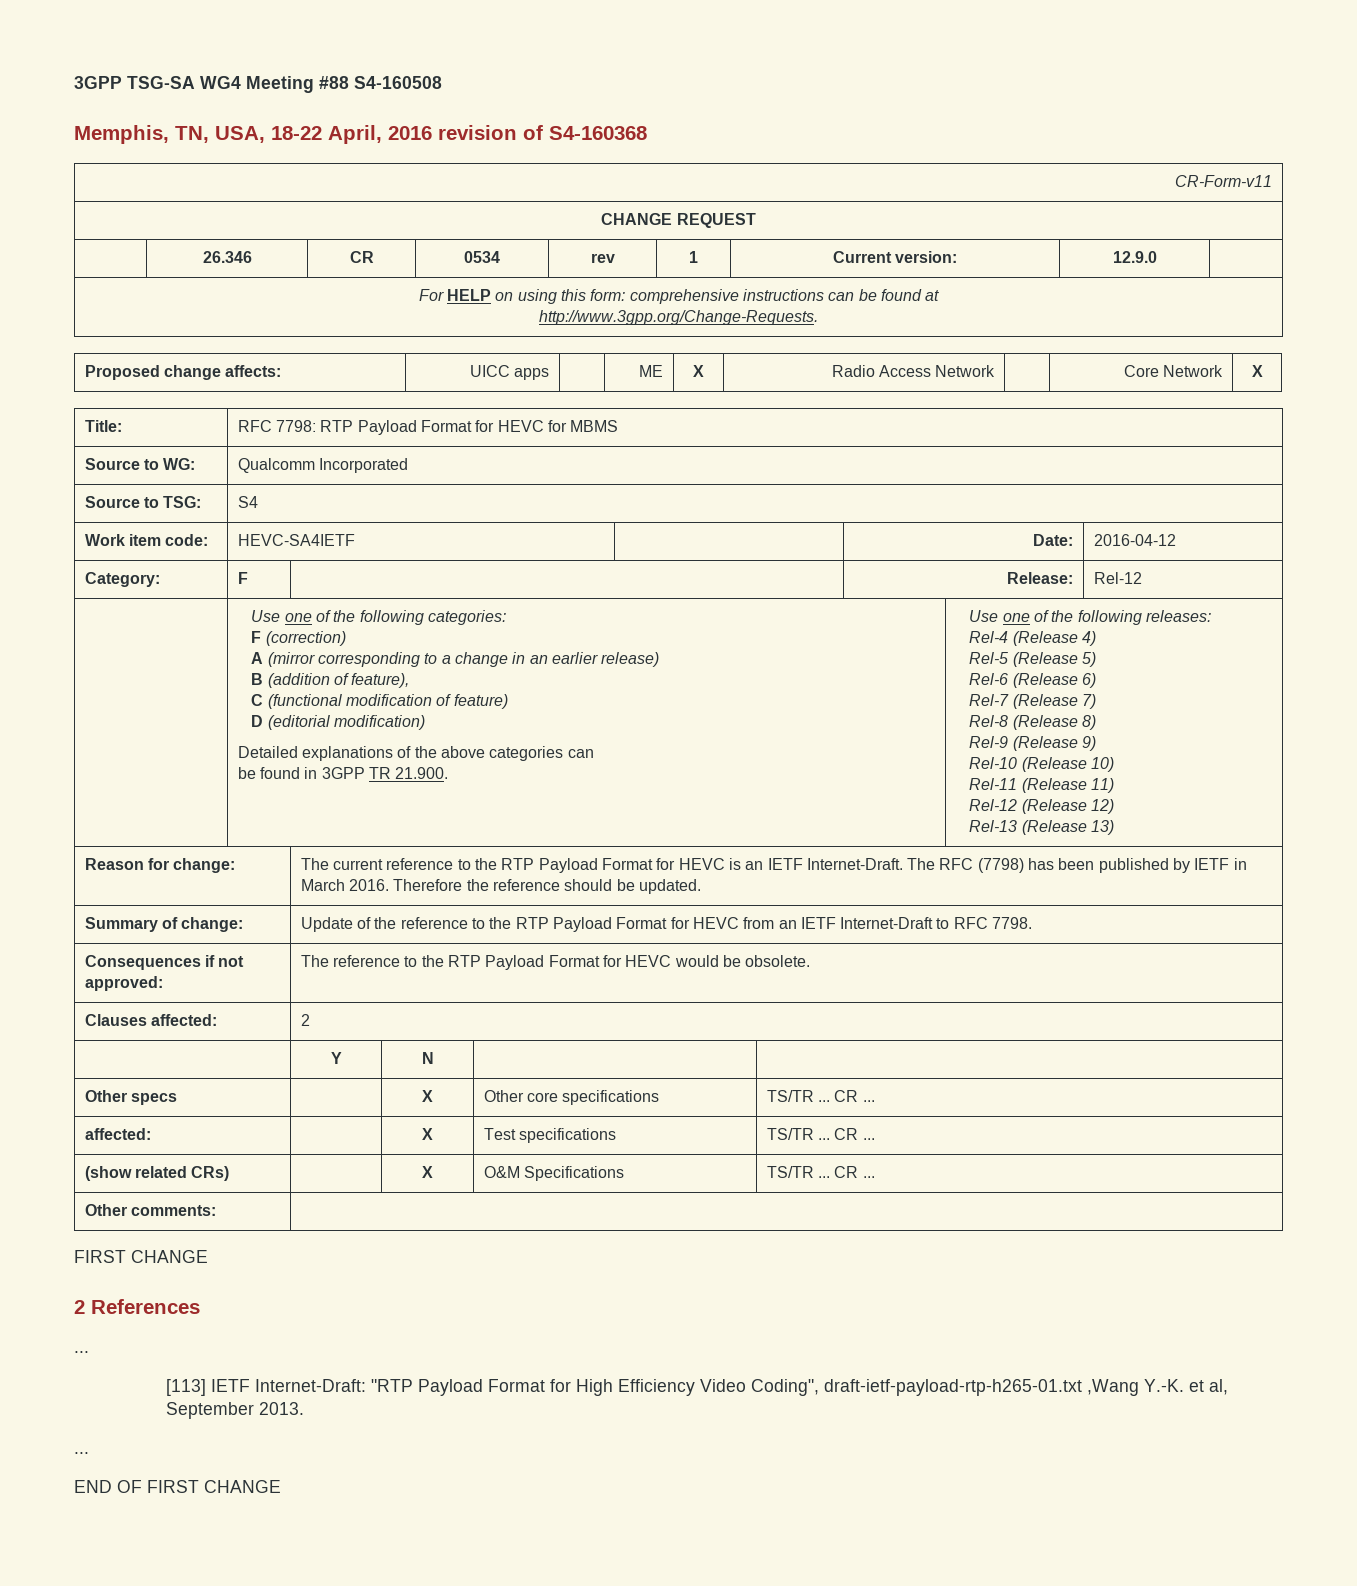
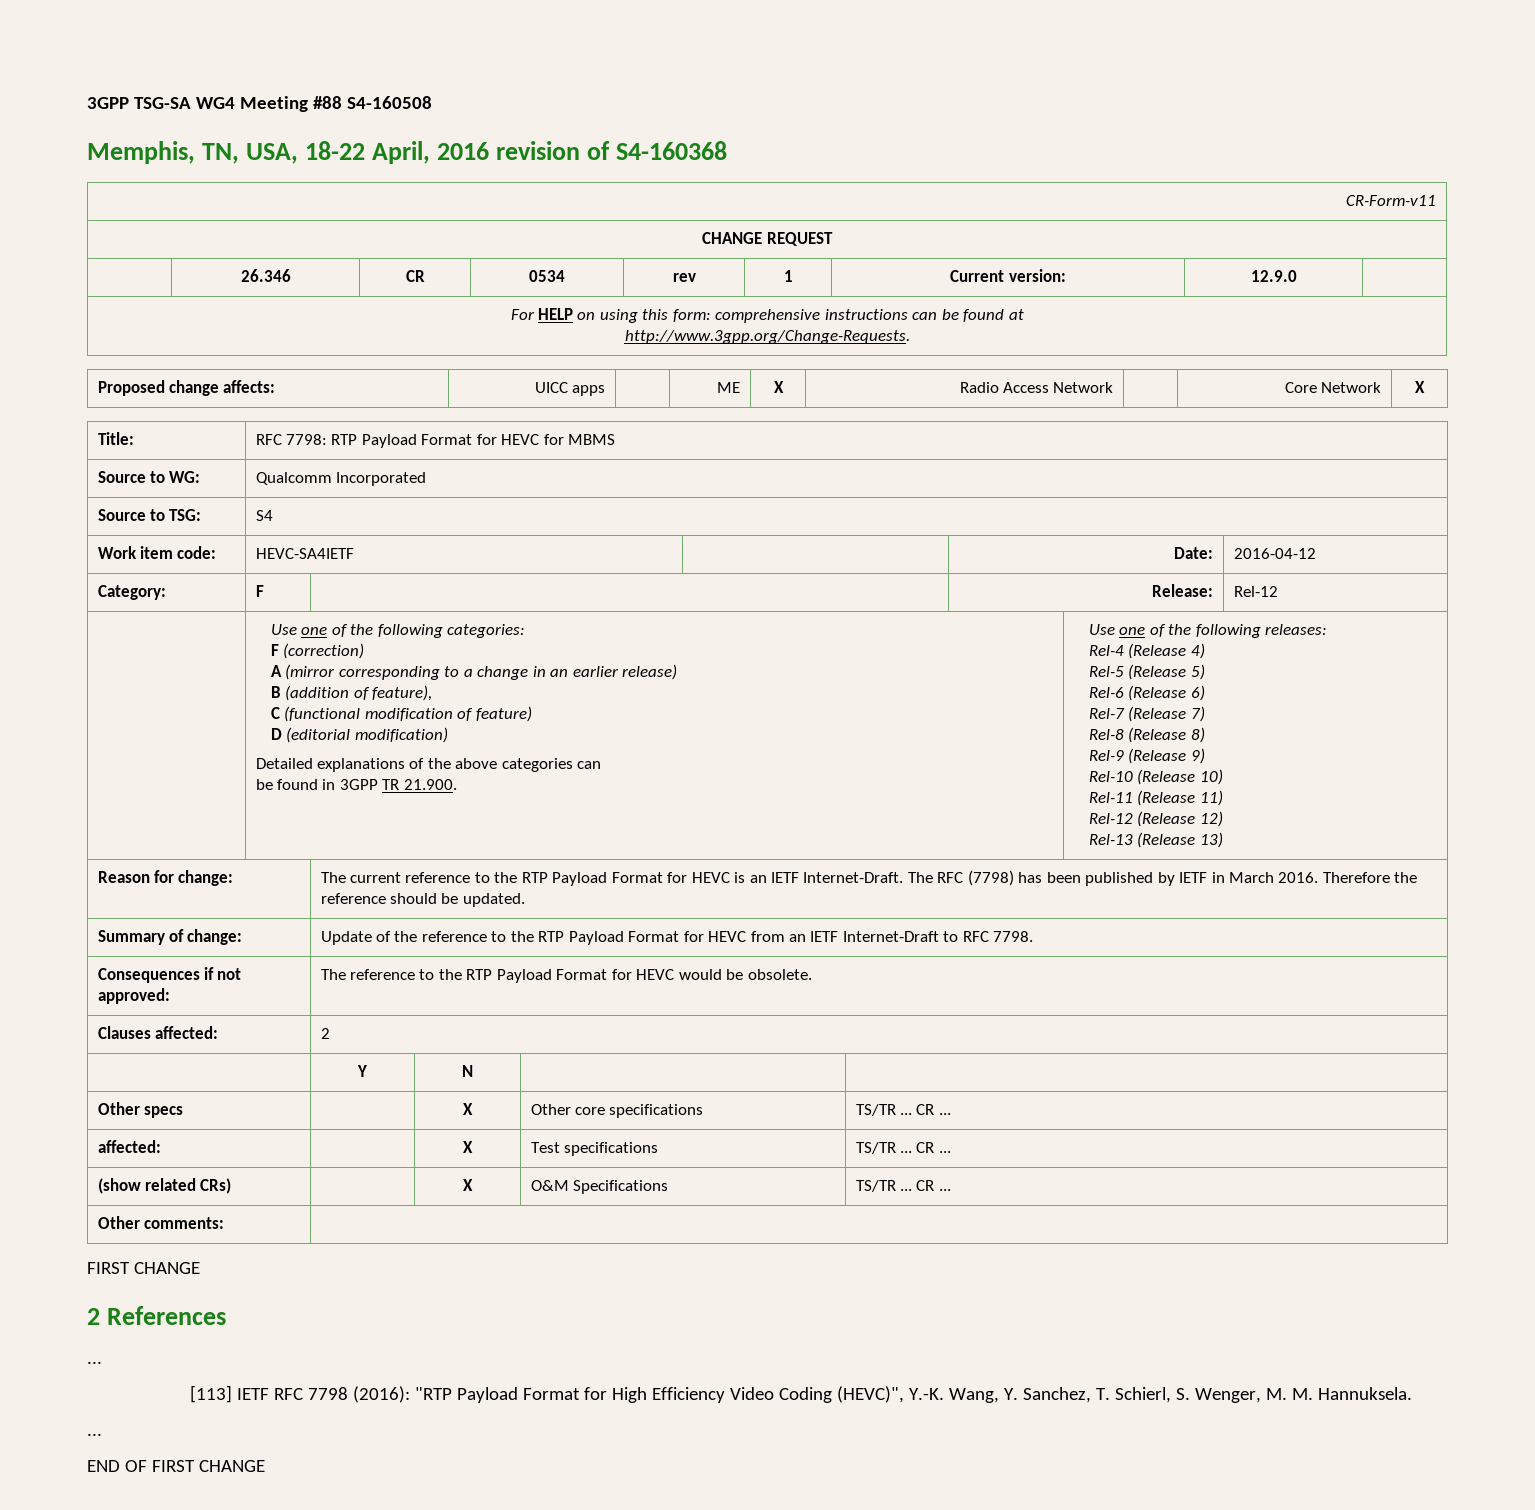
- [113] IETF Internet-Draft: "RTP Payload Format for High Efficiency Video Coding", draft-ietf-payload-rtp-h265-01.txt ,Wang Y.-K. et al, September 2013.
+ [113] IETF RFC 7798 (2016): "RTP Payload Format for High Efficiency Video Coding (HEVC)", Y.-K. Wang, Y. Sanchez, T. Schierl, S. Wenger, M. M. Hannuksela.

